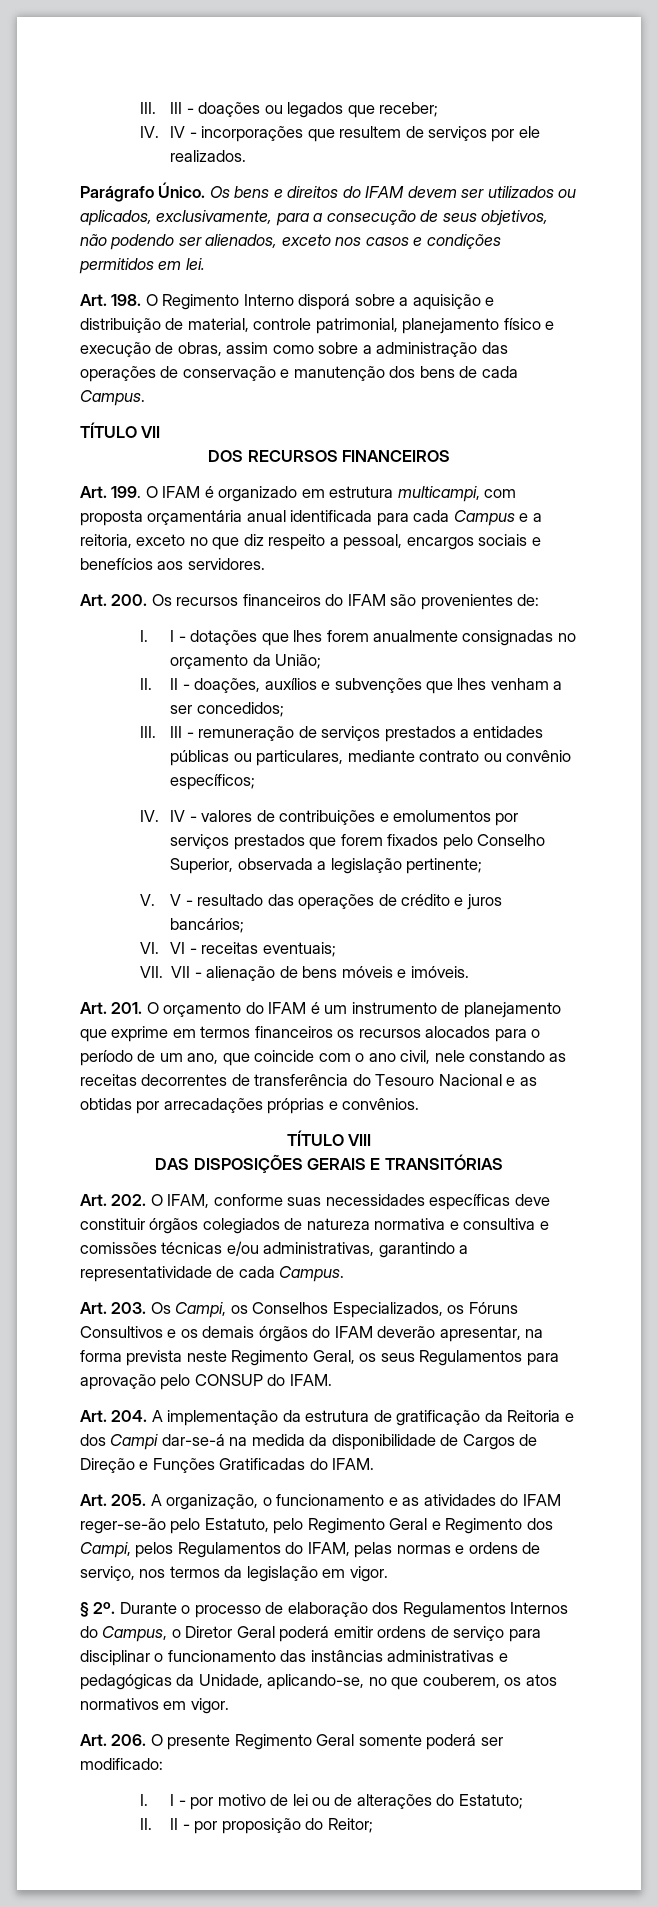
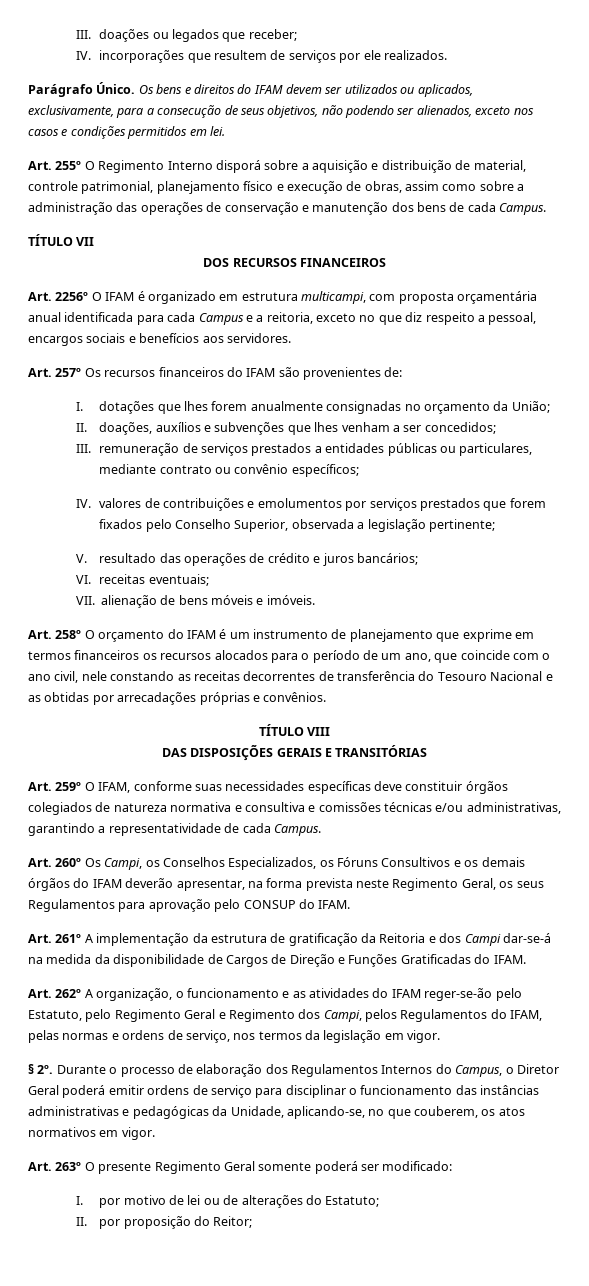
- III. III - doações ou legados que receber;
+ III. doações ou legados que receber;
- IV. IV - incorporações que resultem de serviços por ele realizados.
+ IV. incorporações que resultem de serviços por ele realizados.
- Art. 198. O Regimento Interno disporá sobre a aquisição e distribuição de material, controle patrimonial, planejamento físico e execução de obras, assim como sobre a administração das operações de conservação e manutenção dos bens de cada Campus.
+ Art. 255º O Regimento Interno disporá sobre a aquisição e distribuição de material, controle patrimonial, planejamento físico e execução de obras, assim como sobre a administração das operações de conservação e manutenção dos bens de cada Campus.
- Art. 199. O IFAM é organizado em estrutura multicampi, com proposta orçamentária anual identificada para cada Campus e a reitoria, exceto no que diz respeito a pessoal, encargos sociais e benefícios aos servidores.
+ Art. 2256º O IFAM é organizado em estrutura multicampi, com proposta orçamentária anual identificada para cada Campus e a reitoria, exceto no que diz respeito a pessoal, encargos sociais e benefícios aos servidores.
- Art. 200. Os recursos financeiros do IFAM são provenientes de:
+ Art. 257º Os recursos financeiros do IFAM são provenientes de:
- I. I - dotações que lhes forem anualmente consignadas no orçamento da União;
+ I. dotações que lhes forem anualmente consignadas no orçamento da União;
- II. II - doações, auxílios e subvenções que lhes venham a ser concedidos;
+ II. doações, auxílios e subvenções que lhes venham a ser concedidos;
- III. III - remuneração de serviços prestados a entidades públicas ou particulares, mediante contrato ou convênio específicos;
+ III. remuneração de serviços prestados a entidades públicas ou particulares, mediante contrato ou convênio específicos;
- IV. IV - valores de contribuições e emolumentos por serviços prestados que forem fixados pelo Conselho Superior, observada a legislação pertinente;
+ IV. valores de contribuições e emolumentos por serviços prestados que forem fixados pelo Conselho Superior, observada a legislação pertinente;
- V. V - resultado das operações de crédito e juros bancários;
+ V. resultado das operações de crédito e juros bancários;
- VI. VI - receitas eventuais;
+ VI. receitas eventuais;
- VII. VII - alienação de bens móveis e imóveis.
+ VII. alienação de bens móveis e imóveis.
- Art. 201. O orçamento do IFAM é um instrumento de planejamento que exprime em termos financeiros os recursos alocados para o período de um ano, que coincide com o ano civil, nele constando as receitas decorrentes de transferência do Tesouro Nacional e as obtidas por arrecadações próprias e convênios.
+ Art. 258º O orçamento do IFAM é um instrumento de planejamento que exprime em termos financeiros os recursos alocados para o período de um ano, que coincide com o ano civil, nele constando as receitas decorrentes de transferência do Tesouro Nacional e as obtidas por arrecadações próprias e convênios.
- Art. 202. O IFAM, conforme suas necessidades específicas deve constituir órgãos colegiados de natureza normativa e consultiva e comissões técnicas e/ou administrativas, garantindo a representatividade de cada Campus.
+ Art. 259º O IFAM, conforme suas necessidades específicas deve constituir órgãos colegiados de natureza normativa e consultiva e comissões técnicas e/ou administrativas, garantindo a representatividade de cada Campus.
- Art. 203. Os Campi, os Conselhos Especializados, os Fóruns Consultivos e os demais órgãos do IFAM deverão apresentar, na forma prevista neste Regimento Geral, os seus Regulamentos para aprovação pelo CONSUP do IFAM.
+ Art. 260º Os Campi, os Conselhos Especializados, os Fóruns Consultivos e os demais órgãos do IFAM deverão apresentar, na forma prevista neste Regimento Geral, os seus Regulamentos para aprovação pelo CONSUP do IFAM.
- Art. 204. A implementação da estrutura de gratificação da Reitoria e dos Campi dar-se-á na medida da disponibilidade de Cargos de Direção e Funções Gratificadas do IFAM.
+ Art. 261º A implementação da estrutura de gratificação da Reitoria e dos Campi dar-se-á na medida da disponibilidade de Cargos de Direção e Funções Gratificadas do IFAM.
- Art. 205. A organização, o funcionamento e as atividades do IFAM reger-se-ão pelo Estatuto, pelo Regimento Geral e Regimento dos Campi, pelos Regulamentos do IFAM, pelas normas e ordens de serviço, nos termos da legislação em vigor.
+ Art. 262º A organização, o funcionamento e as atividades do IFAM reger-se-ão pelo Estatuto, pelo Regimento Geral e Regimento dos Campi, pelos Regulamentos do IFAM, pelas normas e ordens de serviço, nos termos da legislação em vigor.
- Art. 206. O presente Regimento Geral somente poderá ser modificado:
+ Art. 263º O presente Regimento Geral somente poderá ser modificado:
- I. I - por motivo de lei ou de alterações do Estatuto;
+ I. por motivo de lei ou de alterações do Estatuto;
- II. II - por proposição do Reitor;
+ II. por proposição do Reitor;

